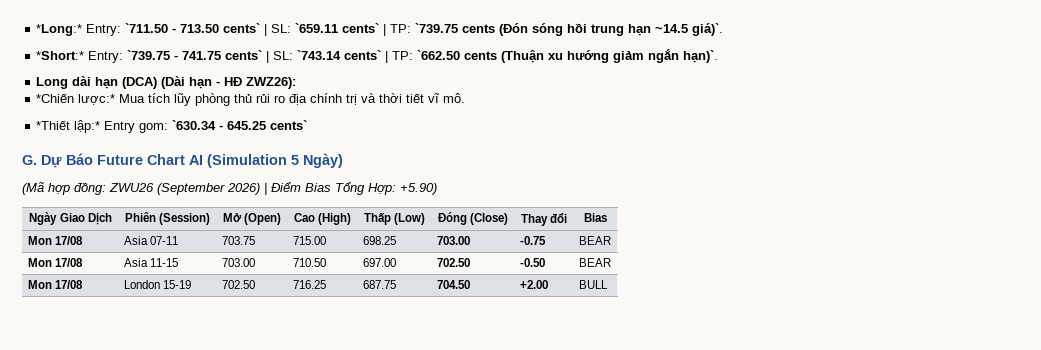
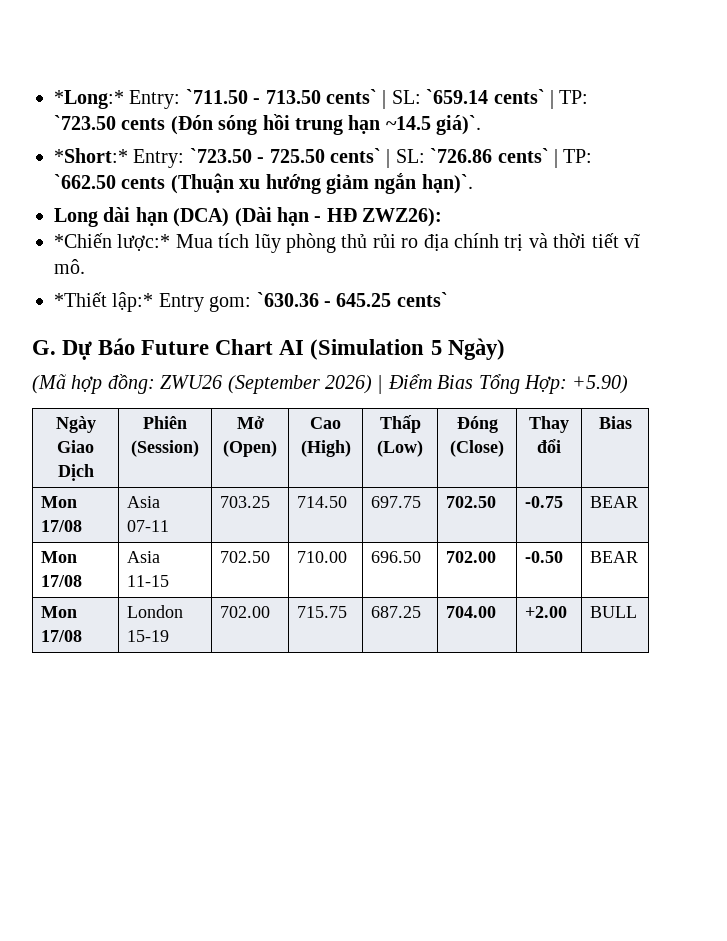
- *Long:* Entry: `711.50 - 713.50 cents` | SL: `659.11 cents` | TP: `739.75 cents (Đón sóng hồi trung hạn ~14.5 giá)`.
+ *Long:* Entry: `711.50 - 713.50 cents` | SL: `659.14 cents` | TP: `723.50 cents (Đón sóng hồi trung hạn ~14.5 giá)`.
- *Short:* Entry: `739.75 - 741.75 cents` | SL: `743.14 cents` | TP: `662.50 cents (Thuận xu hướng giảm ngắn hạn)`.
+ *Short:* Entry: `723.50 - 725.50 cents` | SL: `726.86 cents` | TP: `662.50 cents (Thuận xu hướng giảm ngắn hạn)`.
- *Thiết lập:* Entry gom: `630.34 - 645.25 cents`
+ *Thiết lập:* Entry gom: `630.36 - 645.25 cents`
- Mon 17/08 | Asia 07-11 | 703.75 | 715.00 | 698.25 | 703.00 | -0.75 | BEAR
+ Mon 17/08 | Asia 07-11 | 703.25 | 714.50 | 697.75 | 702.50 | -0.75 | BEAR
- Mon 17/08 | Asia 11-15 | 703.00 | 710.50 | 697.00 | 702.50 | -0.50 | BEAR
+ Mon 17/08 | Asia 11-15 | 702.50 | 710.00 | 696.50 | 702.00 | -0.50 | BEAR
- Mon 17/08 | London 15-19 | 702.50 | 716.25 | 687.75 | 704.50 | +2.00 | BULL
+ Mon 17/08 | London 15-19 | 702.00 | 715.75 | 687.25 | 704.00 | +2.00 | BULL

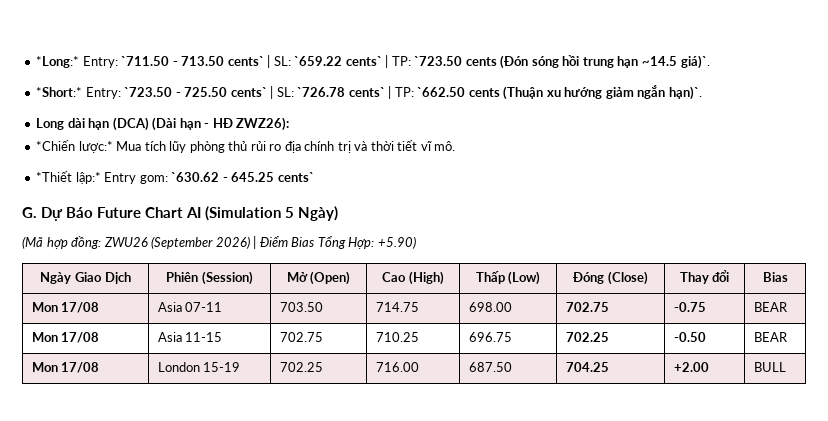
- *Long:* Entry: `711.50 - 713.50 cents` | SL: `659.14 cents` | TP: `723.50 cents (Đón sóng hồi trung hạn ~14.5 giá)`.
+ *Long:* Entry: `711.50 - 713.50 cents` | SL: `659.22 cents` | TP: `723.50 cents (Đón sóng hồi trung hạn ~14.5 giá)`.
- *Short:* Entry: `723.50 - 725.50 cents` | SL: `726.86 cents` | TP: `662.50 cents (Thuận xu hướng giảm ngắn hạn)`.
+ *Short:* Entry: `723.50 - 725.50 cents` | SL: `726.78 cents` | TP: `662.50 cents (Thuận xu hướng giảm ngắn hạn)`.
- *Thiết lập:* Entry gom: `630.36 - 645.25 cents`
+ *Thiết lập:* Entry gom: `630.62 - 645.25 cents`
- Mon 17/08 | Asia 07-11 | 703.25 | 714.50 | 697.75 | 702.50 | -0.75 | BEAR
+ Mon 17/08 | Asia 07-11 | 703.50 | 714.75 | 698.00 | 702.75 | -0.75 | BEAR
- Mon 17/08 | Asia 11-15 | 702.50 | 710.00 | 696.50 | 702.00 | -0.50 | BEAR
+ Mon 17/08 | Asia 11-15 | 702.75 | 710.25 | 696.75 | 702.25 | -0.50 | BEAR
- Mon 17/08 | London 15-19 | 702.00 | 715.75 | 687.25 | 704.00 | +2.00 | BULL
+ Mon 17/08 | London 15-19 | 702.25 | 716.00 | 687.50 | 704.25 | +2.00 | BULL

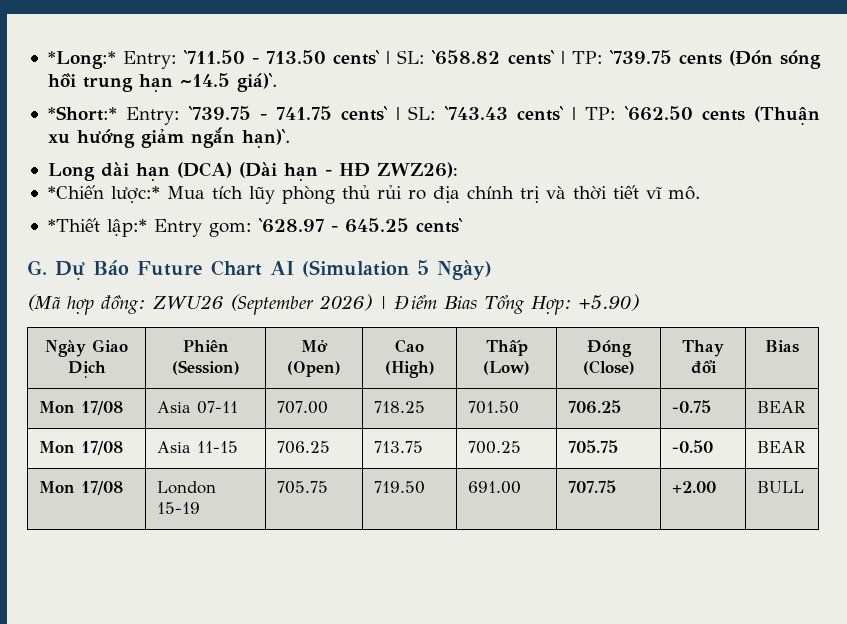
- *Long:* Entry: `711.50 - 713.50 cents` | SL: `659.22 cents` | TP: `723.50 cents (Đón sóng hồi trung hạn ~14.5 giá)`.
+ *Long:* Entry: `711.50 - 713.50 cents` | SL: `658.82 cents` | TP: `739.75 cents (Đón sóng hồi trung hạn ~14.5 giá)`.
- *Short:* Entry: `723.50 - 725.50 cents` | SL: `726.78 cents` | TP: `662.50 cents (Thuận xu hướng giảm ngắn hạn)`.
+ *Short:* Entry: `739.75 - 741.75 cents` | SL: `743.43 cents` | TP: `662.50 cents (Thuận xu hướng giảm ngắn hạn)`.
- *Thiết lập:* Entry gom: `630.62 - 645.25 cents`
+ *Thiết lập:* Entry gom: `628.97 - 645.25 cents`
- Mon 17/08 | Asia 07-11 | 703.50 | 714.75 | 698.00 | 702.75 | -0.75 | BEAR
+ Mon 17/08 | Asia 07-11 | 707.00 | 718.25 | 701.50 | 706.25 | -0.75 | BEAR
- Mon 17/08 | Asia 11-15 | 702.75 | 710.25 | 696.75 | 702.25 | -0.50 | BEAR
+ Mon 17/08 | Asia 11-15 | 706.25 | 713.75 | 700.25 | 705.75 | -0.50 | BEAR
- Mon 17/08 | London 15-19 | 702.25 | 716.00 | 687.50 | 704.25 | +2.00 | BULL
+ Mon 17/08 | London 15-19 | 705.75 | 719.50 | 691.00 | 707.75 | +2.00 | BULL

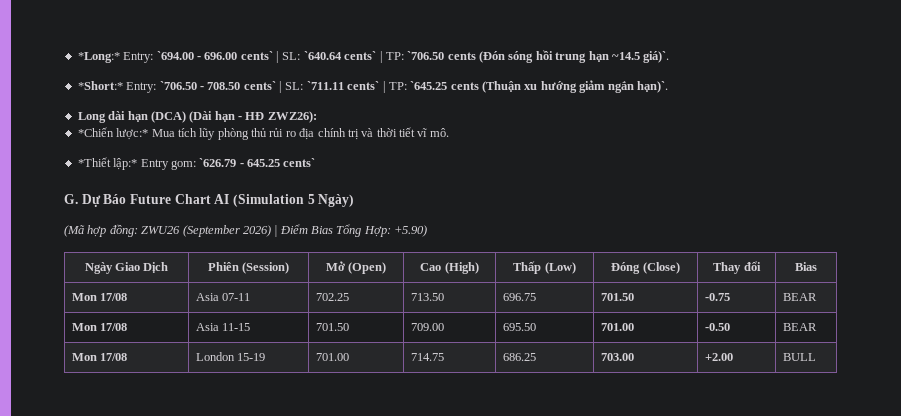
- *Long:* Entry: `711.50 - 713.50 cents` | SL: `658.82 cents` | TP: `739.75 cents (Đón sóng hồi trung hạn ~14.5 giá)`.
+ *Long:* Entry: `694.00 - 696.00 cents` | SL: `640.64 cents` | TP: `706.50 cents (Đón sóng hồi trung hạn ~14.5 giá)`.
- *Short:* Entry: `739.75 - 741.75 cents` | SL: `743.43 cents` | TP: `662.50 cents (Thuận xu hướng giảm ngắn hạn)`.
+ *Short:* Entry: `706.50 - 708.50 cents` | SL: `711.11 cents` | TP: `645.25 cents (Thuận xu hướng giảm ngắn hạn)`.
- *Thiết lập:* Entry gom: `628.97 - 645.25 cents`
+ *Thiết lập:* Entry gom: `626.79 - 645.25 cents`
- Mon 17/08 | Asia 07-11 | 707.00 | 718.25 | 701.50 | 706.25 | -0.75 | BEAR
+ Mon 17/08 | Asia 07-11 | 702.25 | 713.50 | 696.75 | 701.50 | -0.75 | BEAR
- Mon 17/08 | Asia 11-15 | 706.25 | 713.75 | 700.25 | 705.75 | -0.50 | BEAR
+ Mon 17/08 | Asia 11-15 | 701.50 | 709.00 | 695.50 | 701.00 | -0.50 | BEAR
- Mon 17/08 | London 15-19 | 705.75 | 719.50 | 691.00 | 707.75 | +2.00 | BULL
+ Mon 17/08 | London 15-19 | 701.00 | 714.75 | 686.25 | 703.00 | +2.00 | BULL

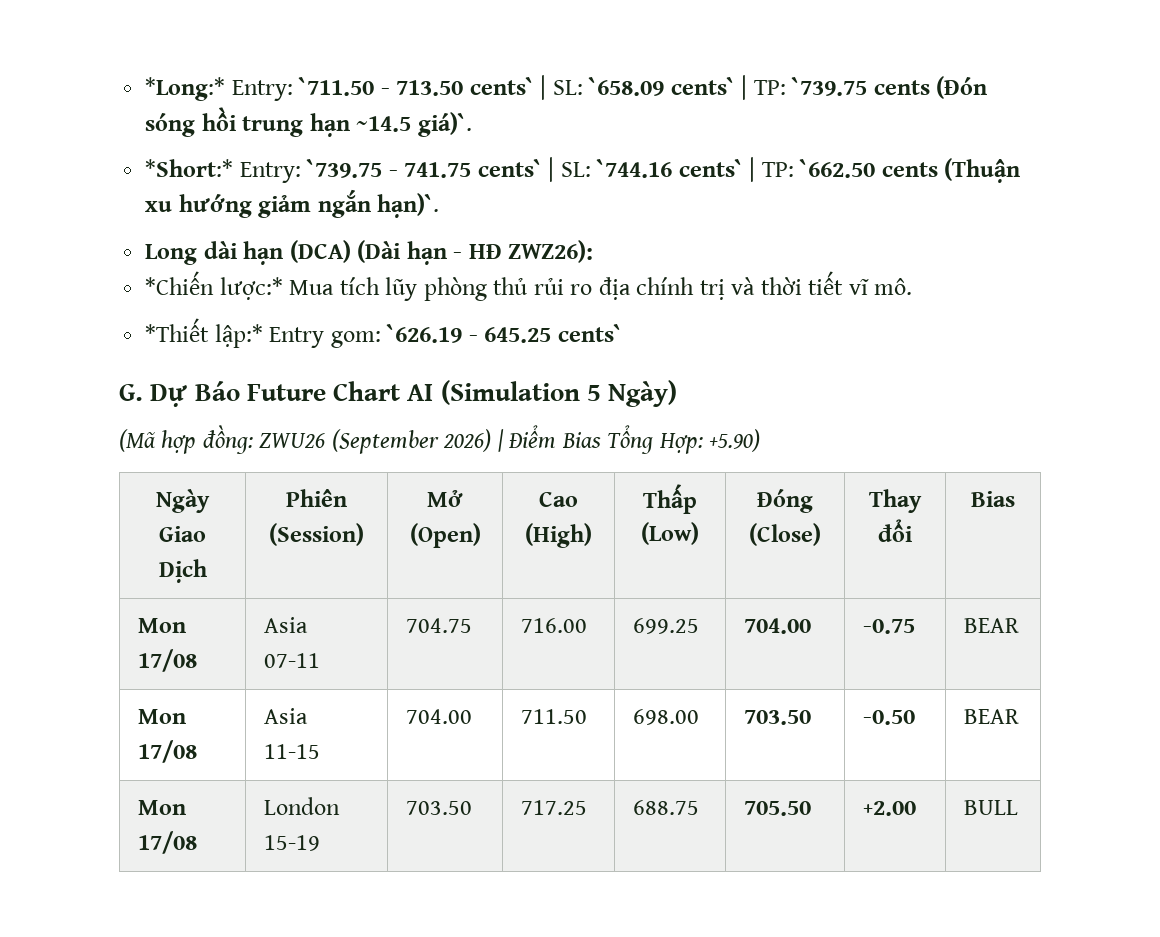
- *Long:* Entry: `694.00 - 696.00 cents` | SL: `640.64 cents` | TP: `706.50 cents (Đón sóng hồi trung hạn ~14.5 giá)`.
+ *Long:* Entry: `711.50 - 713.50 cents` | SL: `658.09 cents` | TP: `739.75 cents (Đón sóng hồi trung hạn ~14.5 giá)`.
- *Short:* Entry: `706.50 - 708.50 cents` | SL: `711.11 cents` | TP: `645.25 cents (Thuận xu hướng giảm ngắn hạn)`.
+ *Short:* Entry: `739.75 - 741.75 cents` | SL: `744.16 cents` | TP: `662.50 cents (Thuận xu hướng giảm ngắn hạn)`.
- *Thiết lập:* Entry gom: `626.79 - 645.25 cents`
+ *Thiết lập:* Entry gom: `626.19 - 645.25 cents`
- Mon 17/08 | Asia 07-11 | 702.25 | 713.50 | 696.75 | 701.50 | -0.75 | BEAR
+ Mon 17/08 | Asia 07-11 | 704.75 | 716.00 | 699.25 | 704.00 | -0.75 | BEAR
- Mon 17/08 | Asia 11-15 | 701.50 | 709.00 | 695.50 | 701.00 | -0.50 | BEAR
+ Mon 17/08 | Asia 11-15 | 704.00 | 711.50 | 698.00 | 703.50 | -0.50 | BEAR
- Mon 17/08 | London 15-19 | 701.00 | 714.75 | 686.25 | 703.00 | +2.00 | BULL
+ Mon 17/08 | London 15-19 | 703.50 | 717.25 | 688.75 | 705.50 | +2.00 | BULL

